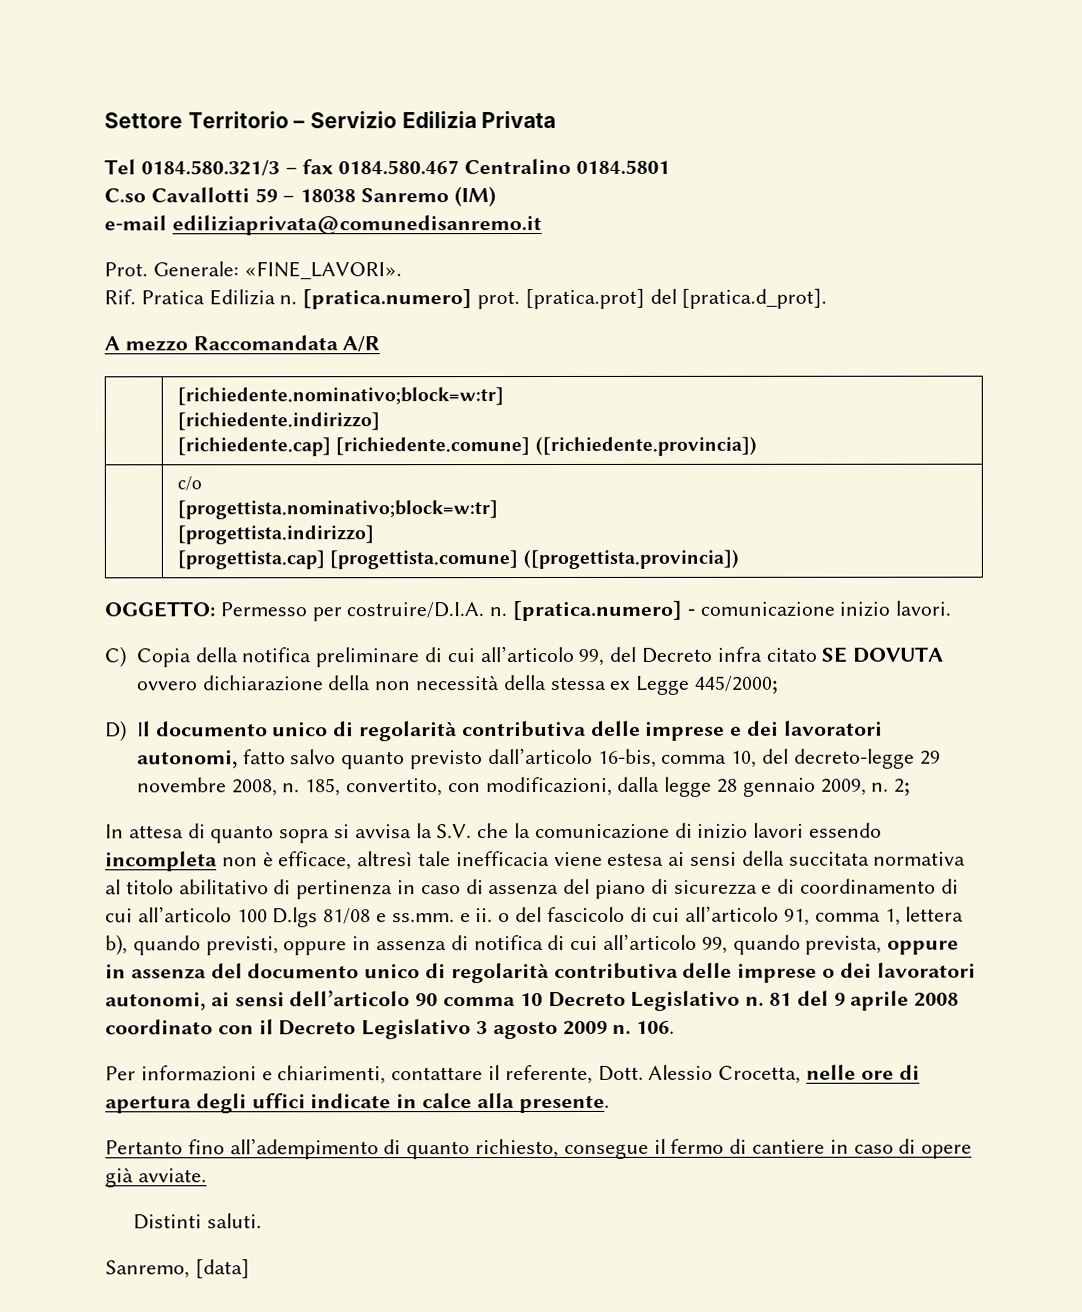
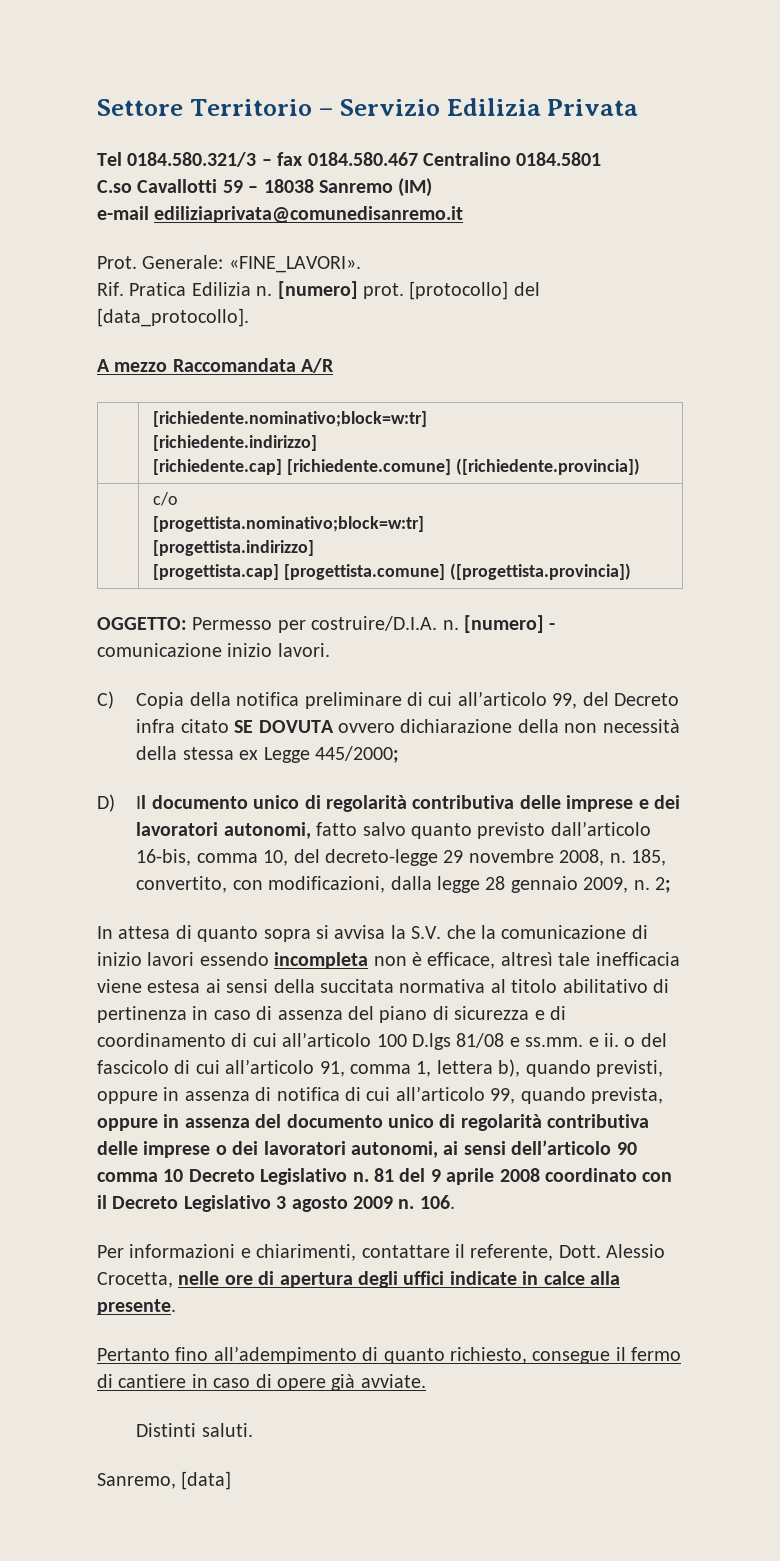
- [pratica.numero] prot. [pratica.prot] del [pratica.d_prot].
+ [numero] prot. [protocollo] del [data_protocollo].
- [pratica.numero] - comunicazione inizio lavori.
+ [numero] - comunicazione inizio lavori.

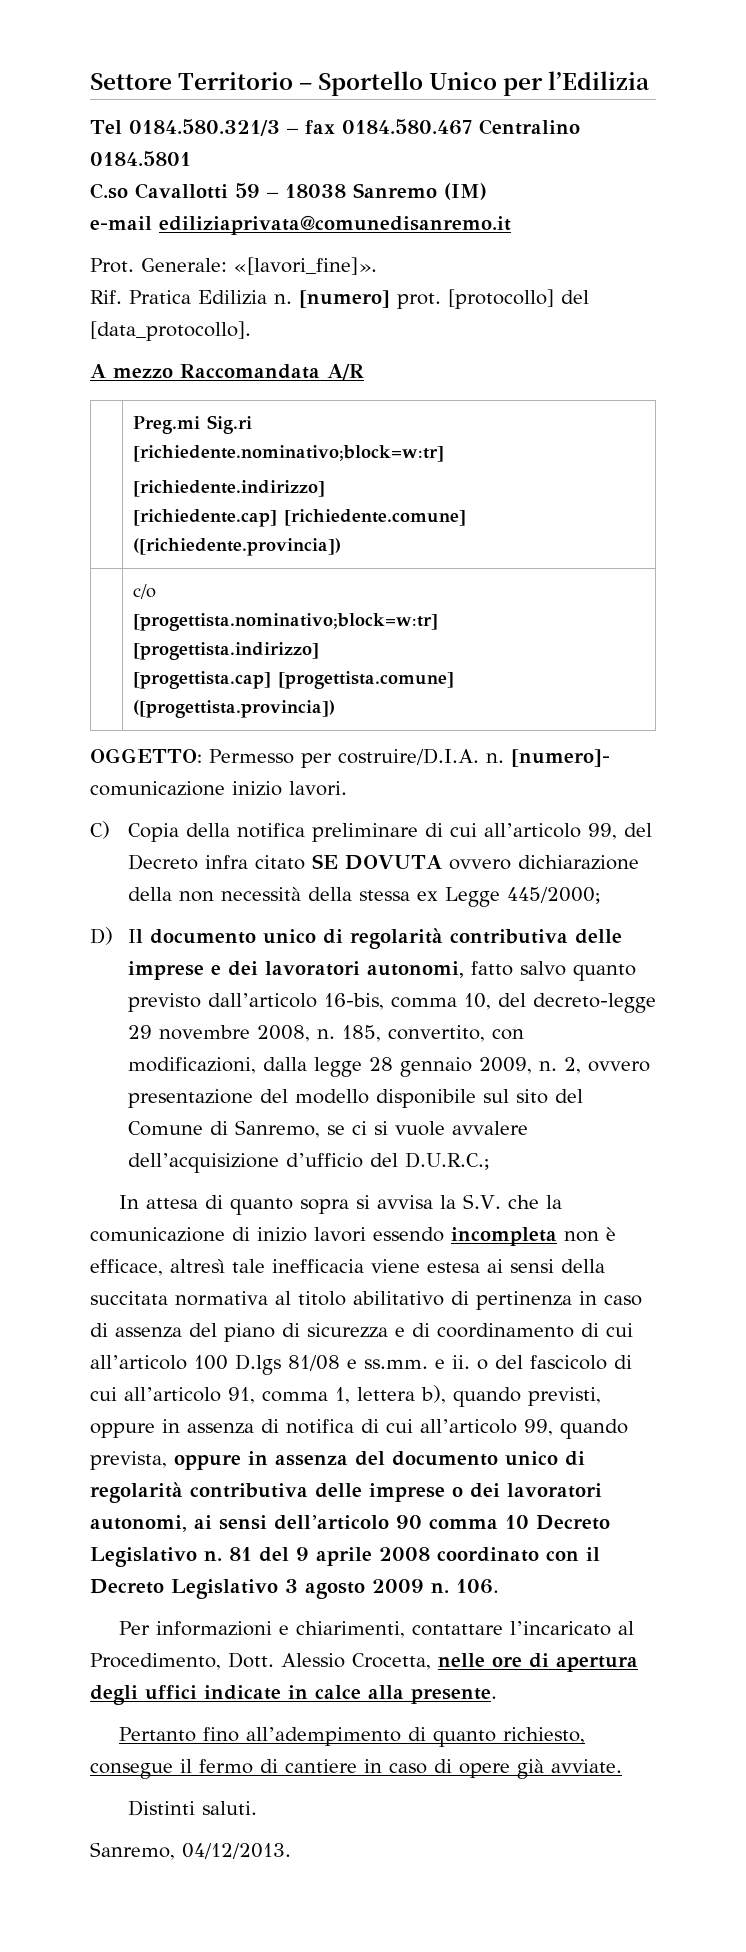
- Settore Territorio – Servizio Edilizia Privata
+ Settore Territorio – Sportello Unico per l’Edilizia
- Generale: «FINE_LAVORI».
+ Generale: «[lavori_fine]».
- | [richiedente.nominativo;block=w:tr]
+ | Preg.mi Sig.ri
+ [richiedente.nominativo;block=w:tr]
- [numero] - comunicazione inizio lavori.
+ [numero]- comunicazione inizio lavori.
- 2;
+ 2, ovvero presentazione del modello disponibile sul sito del Comune di Sanremo, se ci si vuole avvalere dell’acquisizione d’ufficio del D.U.R.C.;
- Per informazioni e chiarimenti, contattare il referente, Dott.
+ Per informazioni e chiarimenti, contattare l’incaricato al Procedimento, Dott.
- Sanremo, [data]
+ Sanremo, 04/12/2013.

